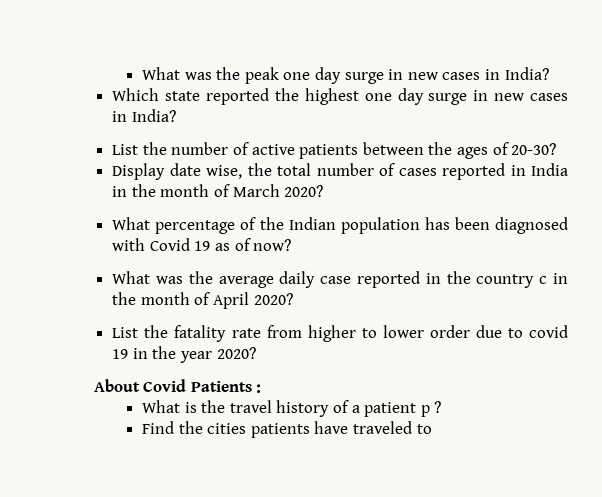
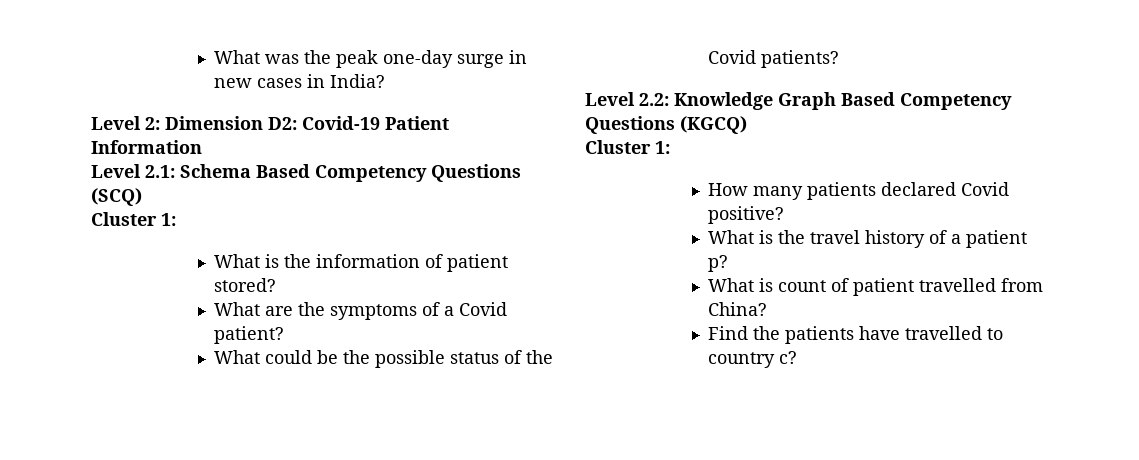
- What was the peak one day surge in new cases in India?
- Which state reported the highest one day surge in new cases in India?
- List the number of active patients between the ages of 20-30?
- Display date wise, the total number of cases reported in India in the month of March 2020?
- What percentage of the Indian population has been diagnosed with Covid 19 as of now?
- What was the average daily case reported in the country c in the month of April 2020?
- List the fatality rate from higher to lower order due to covid 19 in the year 2020?
- About Covid Patients :
+ What was the peak one-day surge in new cases in India?
+ Level 2: Dimension D2: Covid-19 Patient Information
+ Level 2.1: Schema Based Competency Questions (SCQ)
+ Cluster 1:
+ What is the information of patient stored?
+ What are the symptoms of a Covid patient?
+ What could be the possible status of the Covid patients?
+ Level 2.2: Knowledge Graph Based Competency Questions (KGCQ)
+ Cluster 1:
+ How many patients declared Covid positive?
- What is the travel history of a patient p ?
+ What is the travel history of a patient p?
+ What is count of patient travelled from China?
- Find the cities patients have traveled to
+ Find the patients have travelled to country c?

